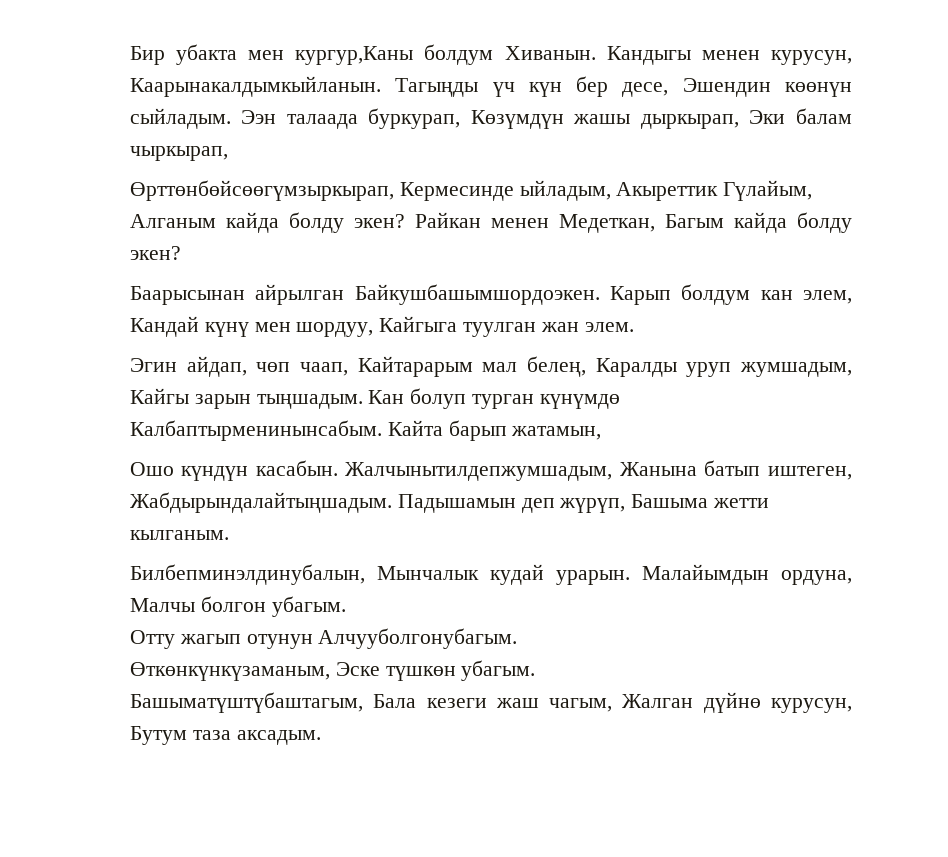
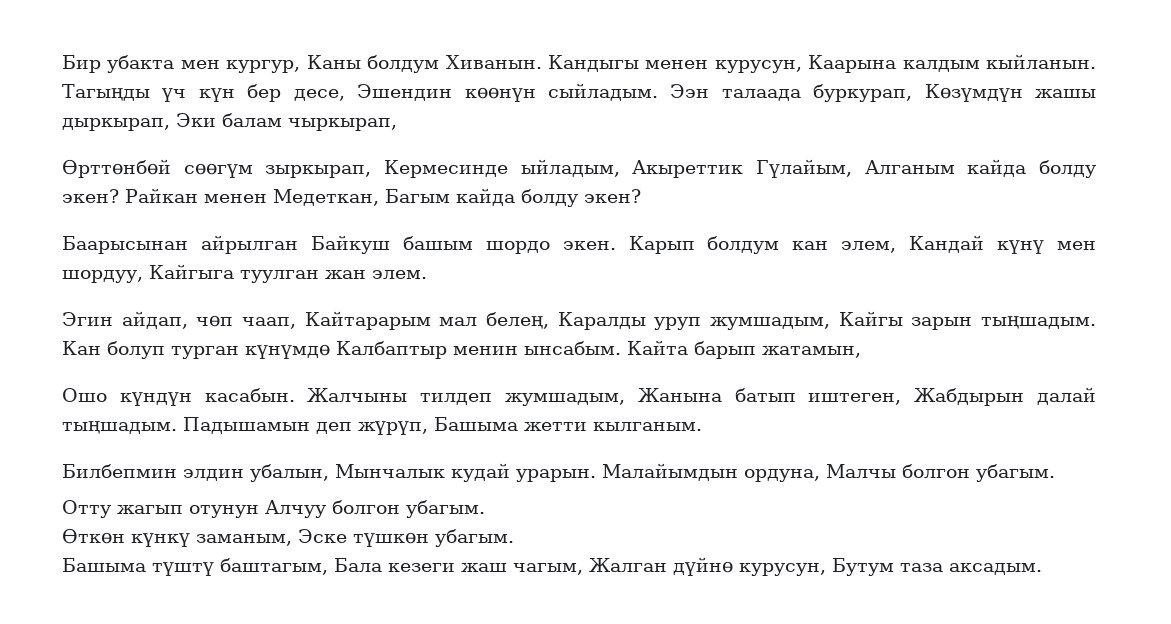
- Бир убакта мен кургур,Каны болдум Хиванын.
+ Бир убакта мен кургур, Каны болдум Хиванын.
- Кандыгы менен курусун, Каарынакалдымкыйланын.
+ Кандыгы менен курусун, Каарына калдым кыйланын.
- Өрттөнбөйсөөгүмзыркырап, Кермесинде ыйладым, Акыреттик Гүлайым, Алганым кайда болду экен?
+ Өрттөнбөй сөөгүм зыркырап, Кермесинде ыйладым, Акыреттик Гүлайым, Алганым кайда болду экен?
- Баарысынан айрылган Байкушбашымшордоэкен.
+ Баарысынан айрылган Байкуш башым шордо экен.
- Кан болуп турган күнүмдө Калбаптырменинынсабым.
+ Кан болуп турган күнүмдө Калбаптыр менин ынсабым.
- Жалчынытилдепжумшадым, Жанына батып иштеген, Жабдырындалайтыңшадым.
+ Жалчыны тилдеп жумшадым, Жанына батып иштеген, Жабдырын далай тыңшадым.
- Билбепминэлдинубалын, Мынчалык кудай урарын.
+ Билбепмин элдин убалын, Мынчалык кудай урарын.
- Отту жагып отунун Алчууболгонубагым.
- Өткөнкүнкүзаманым, Эске түшкөн убагым.
+ Отту жагып отунун Алчуу болгон убагым.
+ Өткөн күнкү заманым, Эске түшкөн убагым.
- Башыматүштүбаштагым, Бала кезеги жаш чагым, Жалган дүйнө курусун, Бутум таза аксадым.
+ Башыма түштү баштагым, Бала кезеги жаш чагым, Жалган дүйнө курусун, Бутум таза аксадым.

